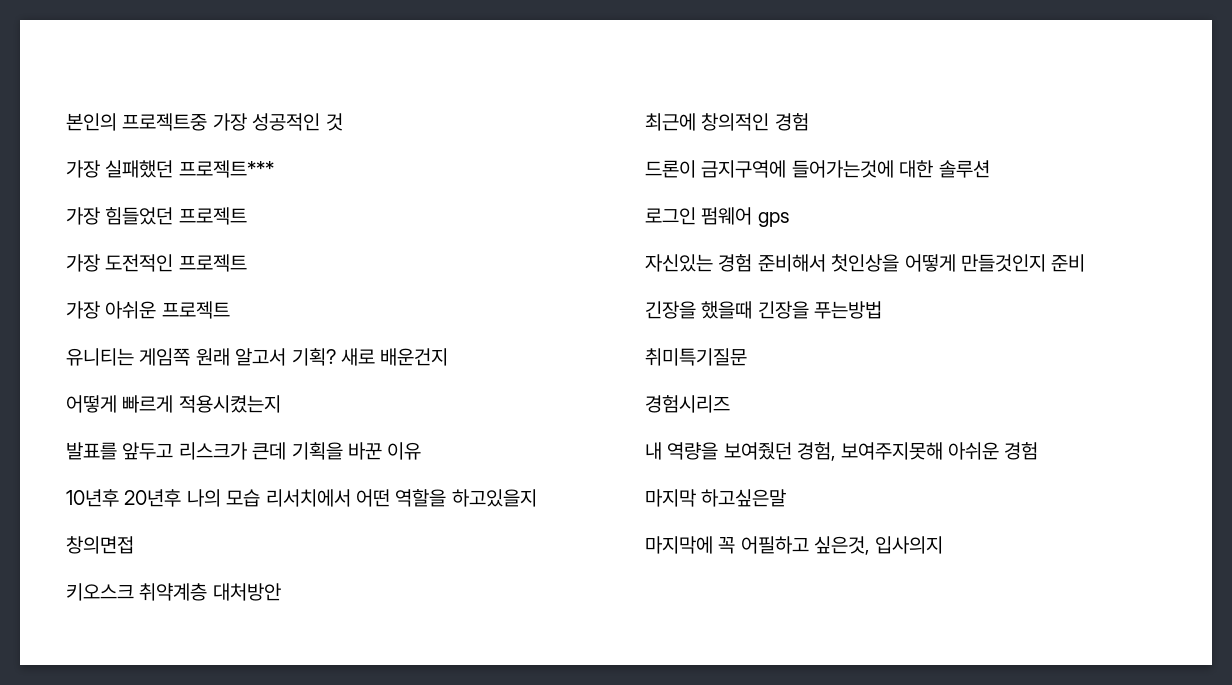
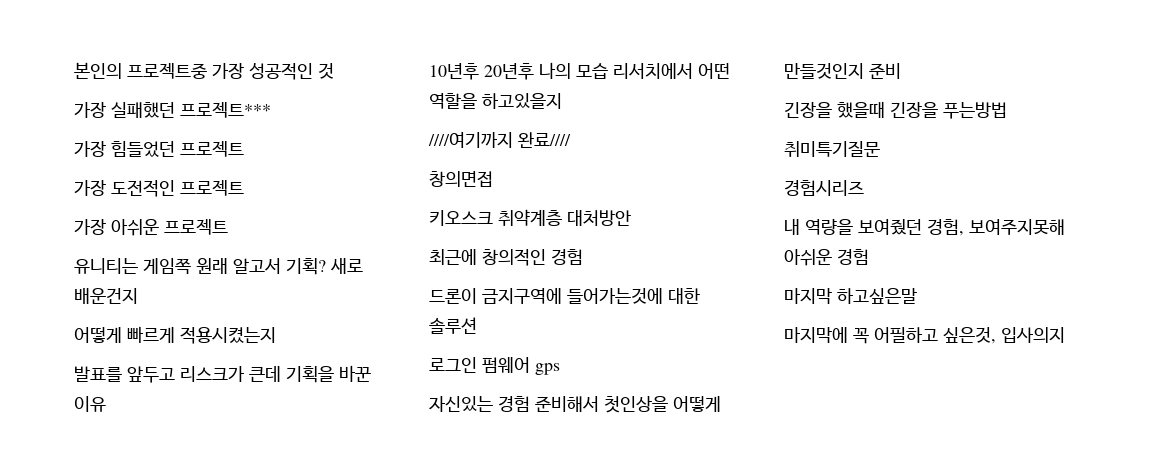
+ ////여기까지 완료////

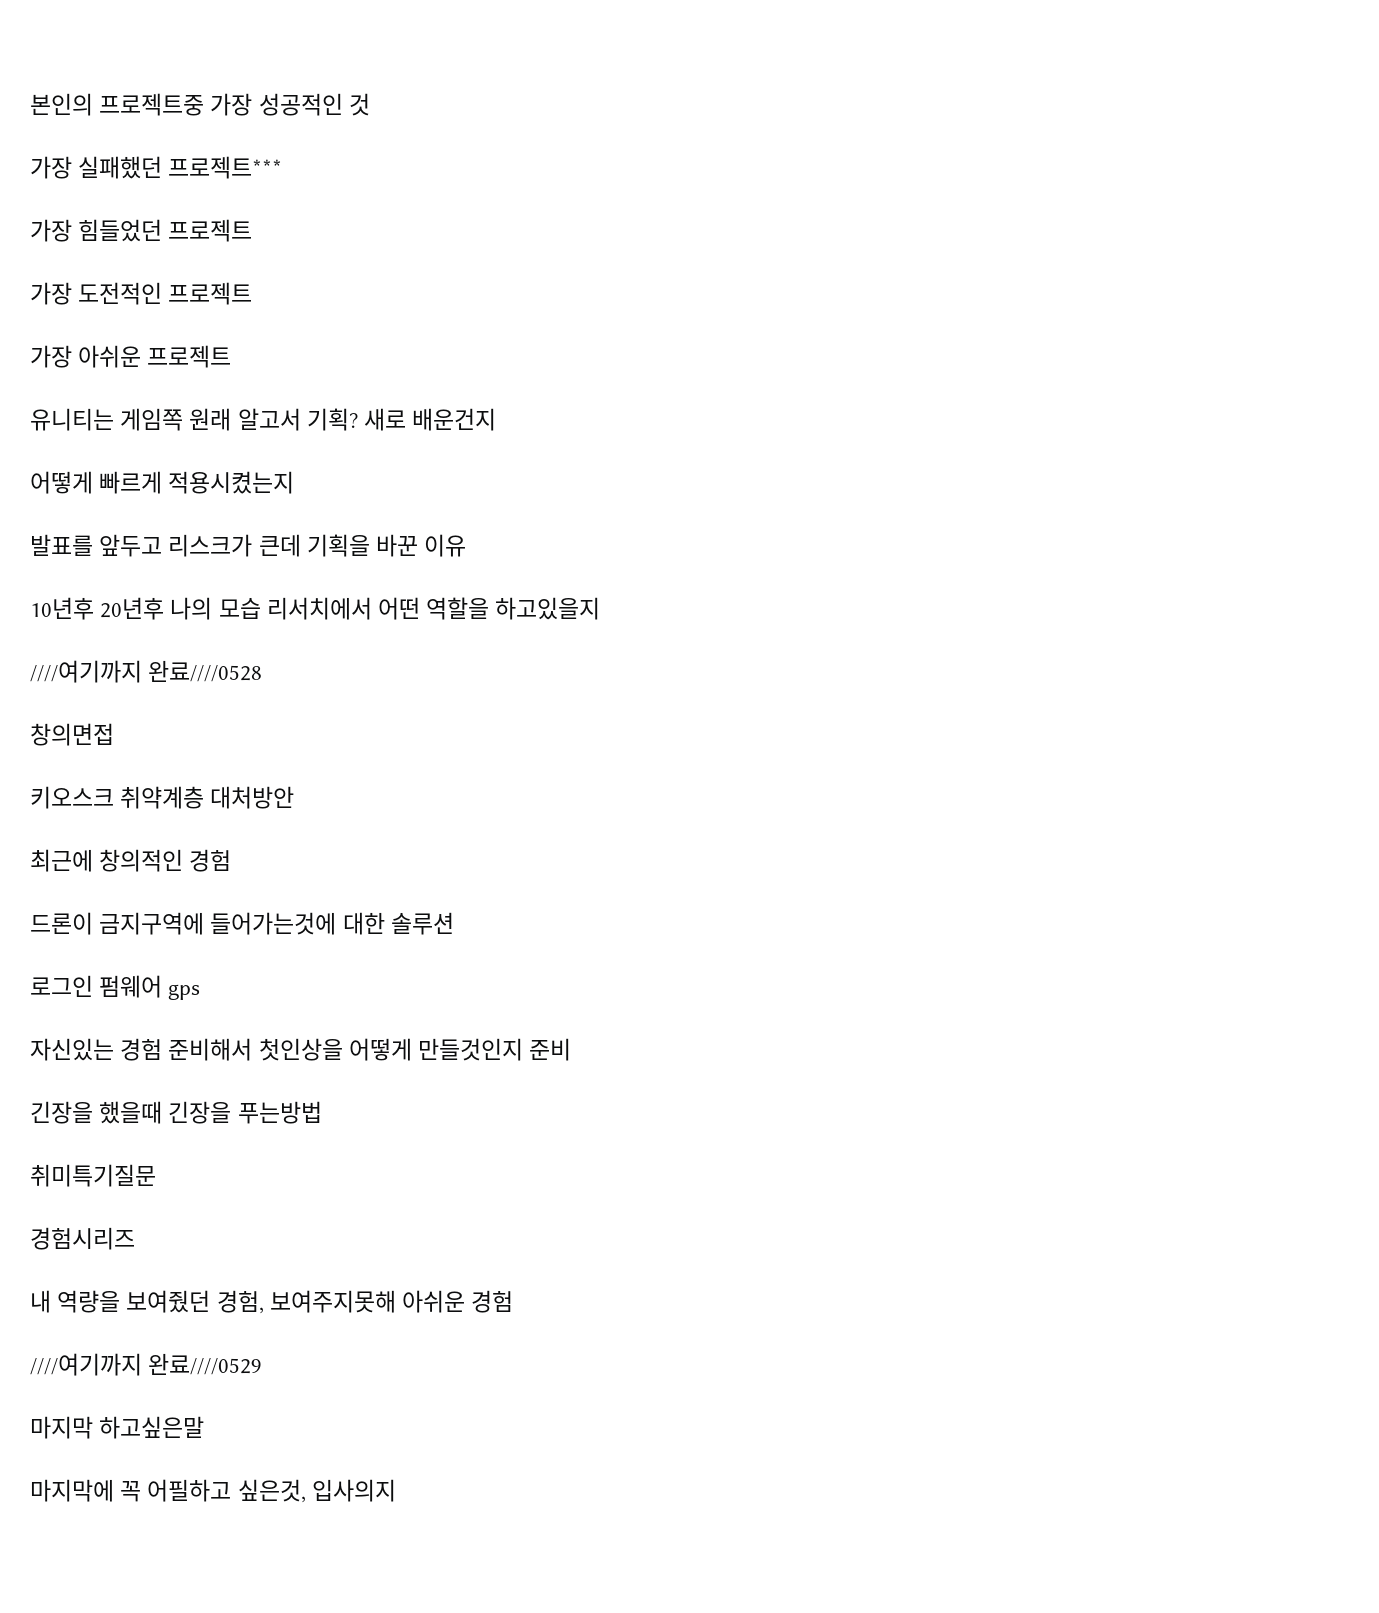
- ////여기까지 완료////
+ ////여기까지 완료////0528
+ ////여기까지 완료////0529

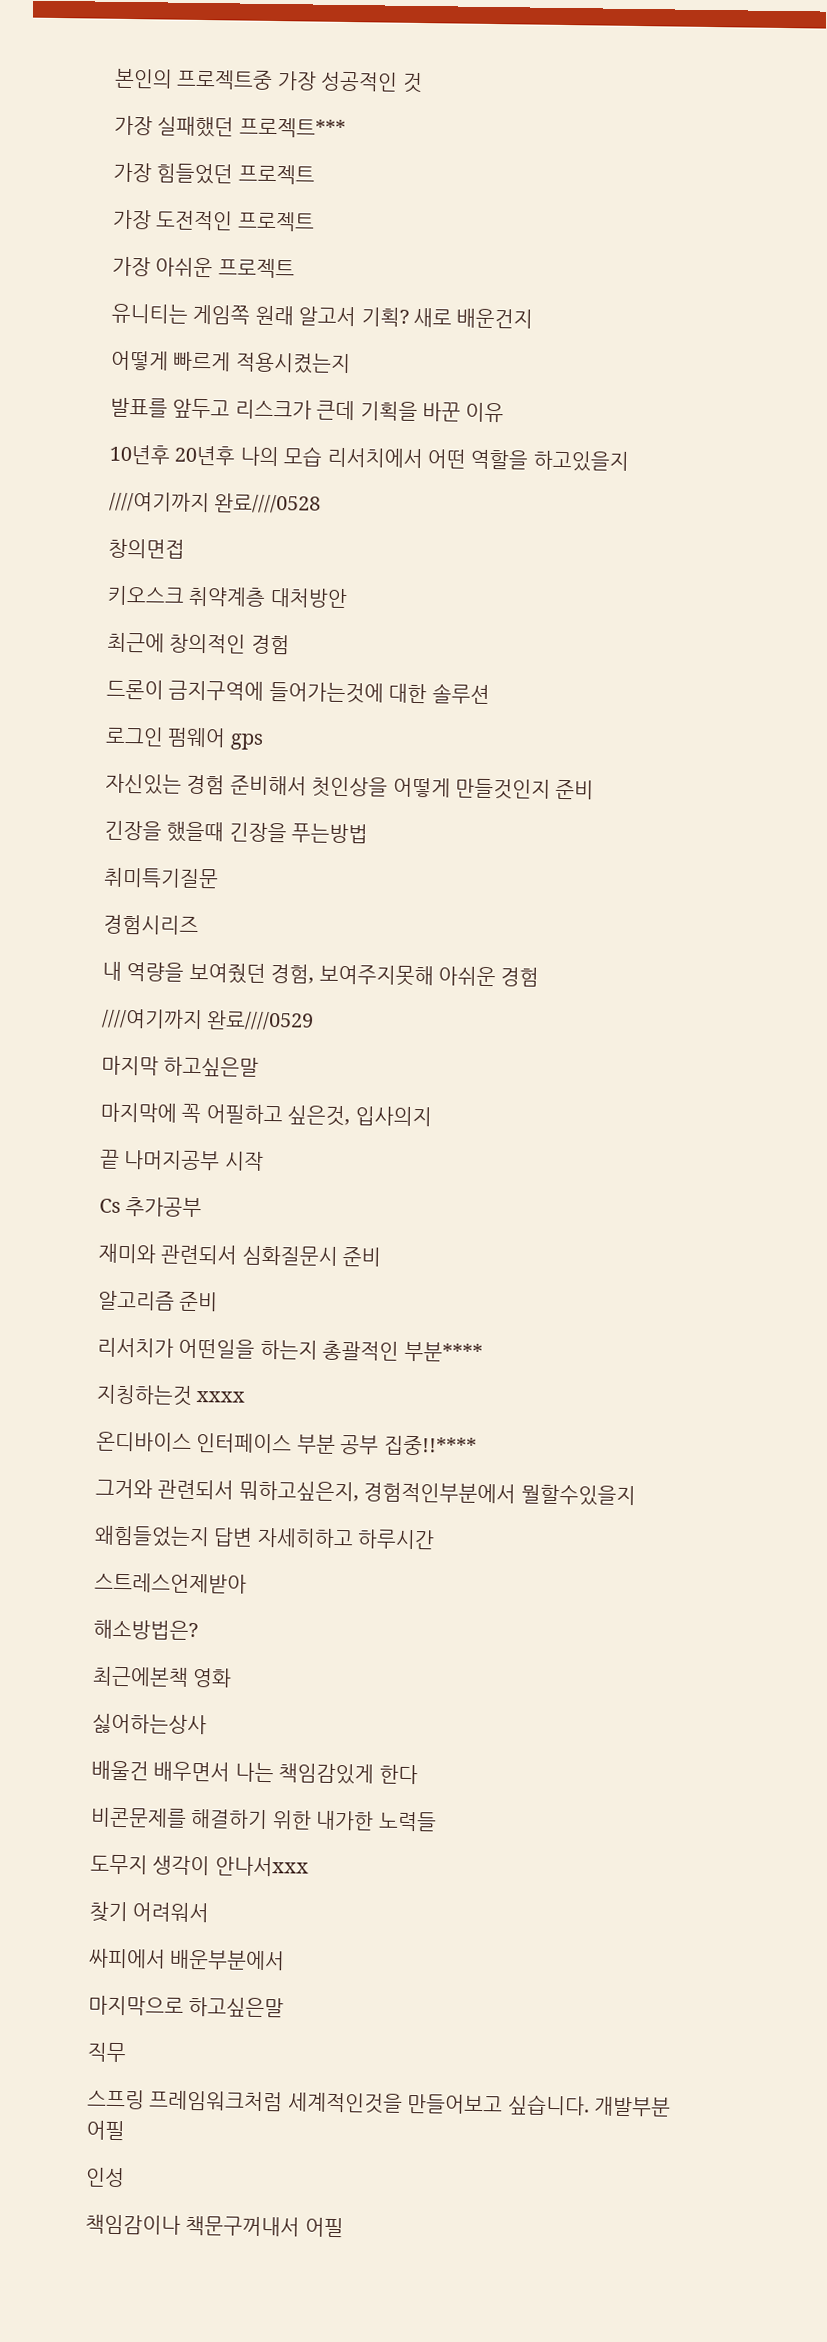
+ 끝 나머지공부 시작
+ Cs 추가공부
+ 재미와 관련되서 심화질문시 준비
+ 알고리즘 준비
+ 리서치가 어떤일을 하는지 총괄적인 부분****
+ 지칭하는것 xxxx
+ 온디바이스 인터페이스 부분 공부 집중!!****
+ 그거와 관련되서 뭐하고싶은지, 경험적인부분에서 뭘할수있을지
+ 왜힘들었는지 답변 자세히하고 하루시간
+ 스트레스언제받아
+ 해소방법은?
+ 최근에본책 영화
+ 싫어하는상사
+ 배울건 배우면서 나는 책임감있게 한다
+ 비콘문제를 해결하기 위한 내가한 노력들
+ 도무지 생각이 안나서xxx
+ 찾기 어려워서
+ 싸피에서 배운부분에서
+ 마지막으로 하고싶은말
+ 직무
+ 스프링 프레임워크처럼 세계적인것을 만들어보고 싶습니다. 개발부분 어필
+ 인성
+ 책임감이나 책문구꺼내서 어필

